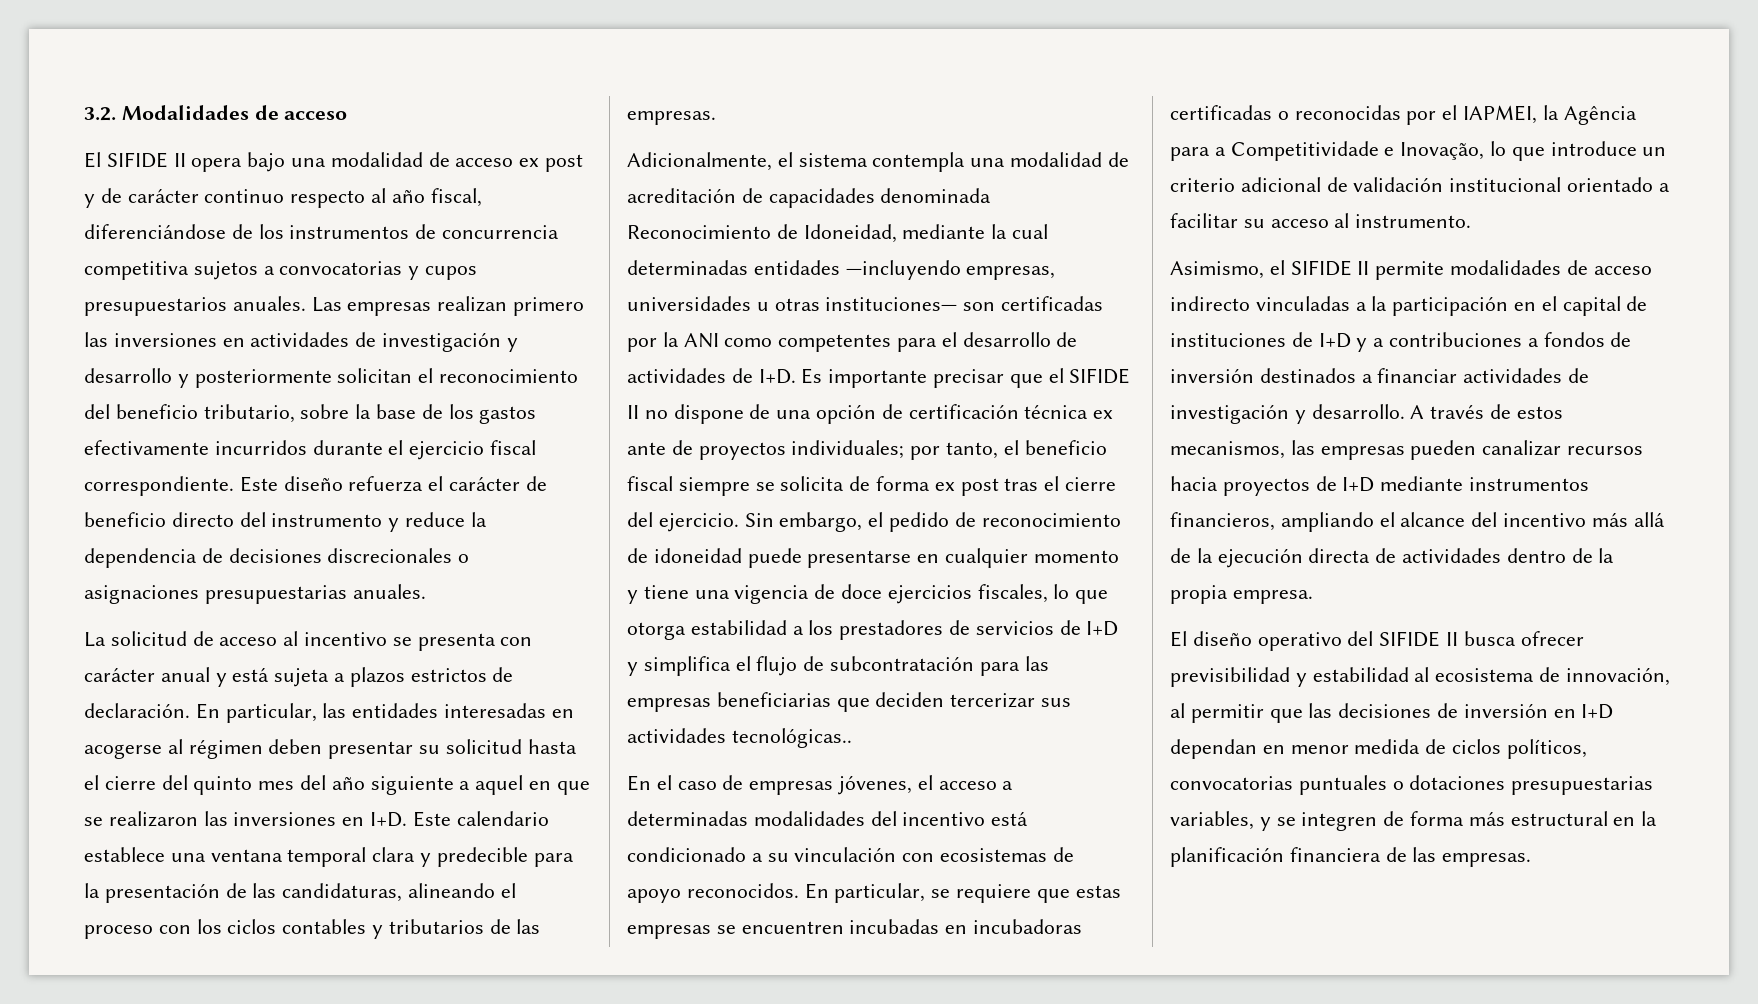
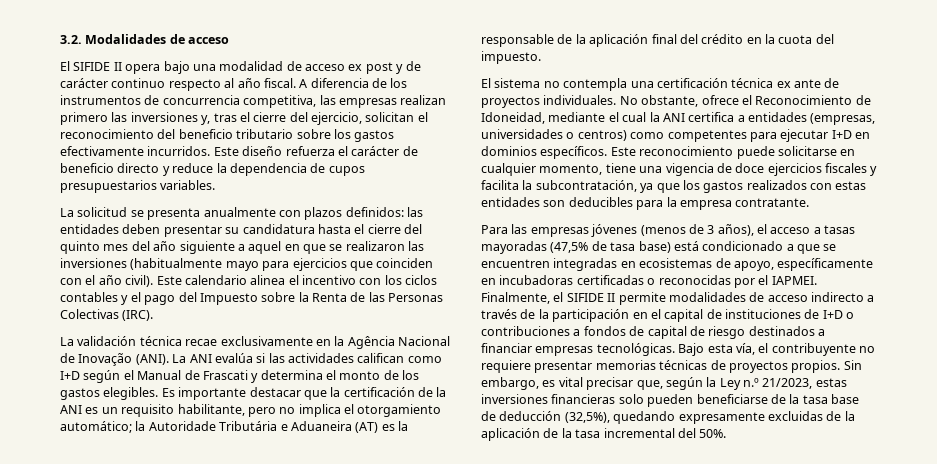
- El SIFIDE II opera bajo una modalidad de acceso ex post y de carácter continuo respecto al año fiscal, diferenciándose de los instrumentos de concurrencia competitiva sujetos a convocatorias y cupos presupuestarios anuales. Las empresas realizan primero las inversiones en actividades de investigación y desarrollo y posteriormente solicitan el reconocimiento del beneficio tributario, sobre la base de los gastos efectivamente incurridos durante el ejercicio fiscal correspondiente.
+ El SIFIDE II opera bajo una modalidad de acceso ex post y de carácter continuo respecto al año fiscal. A diferencia de los instrumentos de concurrencia competitiva, las empresas realizan primero las inversiones y, tras el cierre del ejercicio, solicitan el reconocimiento del beneficio tributario sobre los gastos efectivamente incurridos.
- Este diseño refuerza el carácter de beneficio directo del instrumento y reduce la dependencia de decisiones discrecionales o asignaciones presupuestarias anuales.
- La solicitud de acceso al incentivo se presenta con carácter anual y está sujeta a plazos estrictos de declaración. En particular, las entidades interesadas en acogerse al régimen deben presentar su solicitud hasta el cierre del quinto mes del año siguiente a aquel en que se realizaron las inversiones en I+D. Este calendario establece una ventana temporal clara y predecible para la presentación de las candidaturas, alineando el proceso con los ciclos contables y tributarios de las empresas.
- Adicionalmente, el sistema contempla una modalidad de acreditación de capacidades denominada Reconocimiento de Idoneidad, mediante la cual determinadas entidades —incluyendo empresas, universidades u otras instituciones— son certificadas por la ANI como competentes para el desarrollo de actividades de I+D. Es importante precisar que el SIFIDE II no dispone de una opción de certificación técnica ex ante de proyectos individuales; por tanto, el beneficio fiscal siempre se solicita de forma ex post tras el cierre del ejercicio. Sin embargo, el pedido de reconocimiento de idoneidad puede presentarse en cualquier momento y tiene una vigencia de doce ejercicios fiscales, lo que otorga estabilidad a los prestadores de servicios de I+D y simplifica el flujo de subcontratación para las empresas beneficiarias que deciden tercerizar sus actividades tecnológicas..
- En el caso de empresas jóvenes, el acceso a determinadas modalidades del incentivo está condicionado a su vinculación con ecosistemas de apoyo reconocidos. En particular, se requiere que estas empresas se encuentren incubadas en incubadoras certificadas o reconocidas por el IAPMEI, la Agência para a Competitividade e Inovação, lo que introduce un criterio adicional de validación institucional orientado a facilitar su acceso al instrumento.
- Asimismo, el SIFIDE II permite modalidades de acceso indirecto vinculadas a la participación en el capital de instituciones de I+D y a contribuciones a fondos de inversión destinados a financiar actividades de investigación y desarrollo. A través de estos mecanismos, las empresas pueden canalizar recursos hacia proyectos de I+D mediante instrumentos financieros, ampliando el alcance del incentivo más allá de la ejecución directa de actividades dentro de la propia empresa.
- El diseño operativo del SIFIDE II busca ofrecer previsibilidad y estabilidad al ecosistema de innovación, al permitir que las decisiones de inversión en I+D dependan en menor medida de ciclos políticos, convocatorias puntuales o dotaciones presupuestarias variables, y se integren de forma más estructural en la planificación financiera de las empresas.
+ Este diseño refuerza el carácter de beneficio directo y reduce la dependencia de cupos presupuestarios variables.
+ La solicitud se presenta anualmente con plazos definidos: las entidades deben presentar su candidatura hasta el cierre del quinto mes del año siguiente a aquel en que se realizaron las inversiones (habitualmente mayo para ejercicios que coinciden con el año civil). Este calendario alinea el incentivo con los ciclos contables y el pago del Impuesto sobre la Renta de las Personas Colectivas (IRC).
+ La validación técnica recae exclusivamente en la Agência Nacional de Inovação (ANI). La ANI evalúa si las actividades califican como I+D según el Manual de Frascati y determina el monto de los gastos elegibles. Es importante destacar que la certificación de la ANI es un requisito habilitante, pero no implica el otorgamiento automático; la Autoridade Tributária e Aduaneira (AT) es la responsable de la aplicación final del crédito en la cuota del impuesto.
+ El sistema no contempla una certificación técnica ex ante de proyectos individuales. No obstante, ofrece el Reconocimiento de Idoneidad, mediante el cual la ANI certifica a entidades (empresas, universidades o centros) como competentes para ejecutar I+D en dominios específicos. Este reconocimiento puede solicitarse en cualquier momento, tiene una vigencia de doce ejercicios fiscales y facilita la subcontratación, ya que los gastos realizados con estas entidades son deducibles para la empresa contratante.
+ Para las empresas jóvenes (menos de 3 años), el acceso a tasas mayoradas (47,5% de tasa base) está condicionado a que se encuentren integradas en ecosistemas de apoyo, específicamente en incubadoras certificadas o reconocidas por el IAPMEI. Finalmente, el SIFIDE II permite modalidades de acceso indirecto a través de la participación en el capital de instituciones de I+D o contribuciones a fondos de capital de riesgo destinados a financiar empresas tecnológicas. Bajo esta vía, el contribuyente no requiere presentar memorias técnicas de proyectos propios. Sin embargo, es vital precisar que, según la Ley n.º 21/2023, estas inversiones financieras solo pueden beneficiarse de la tasa base de deducción (32,5%), quedando expresamente excluidas de la aplicación de la tasa incremental del 50%.

